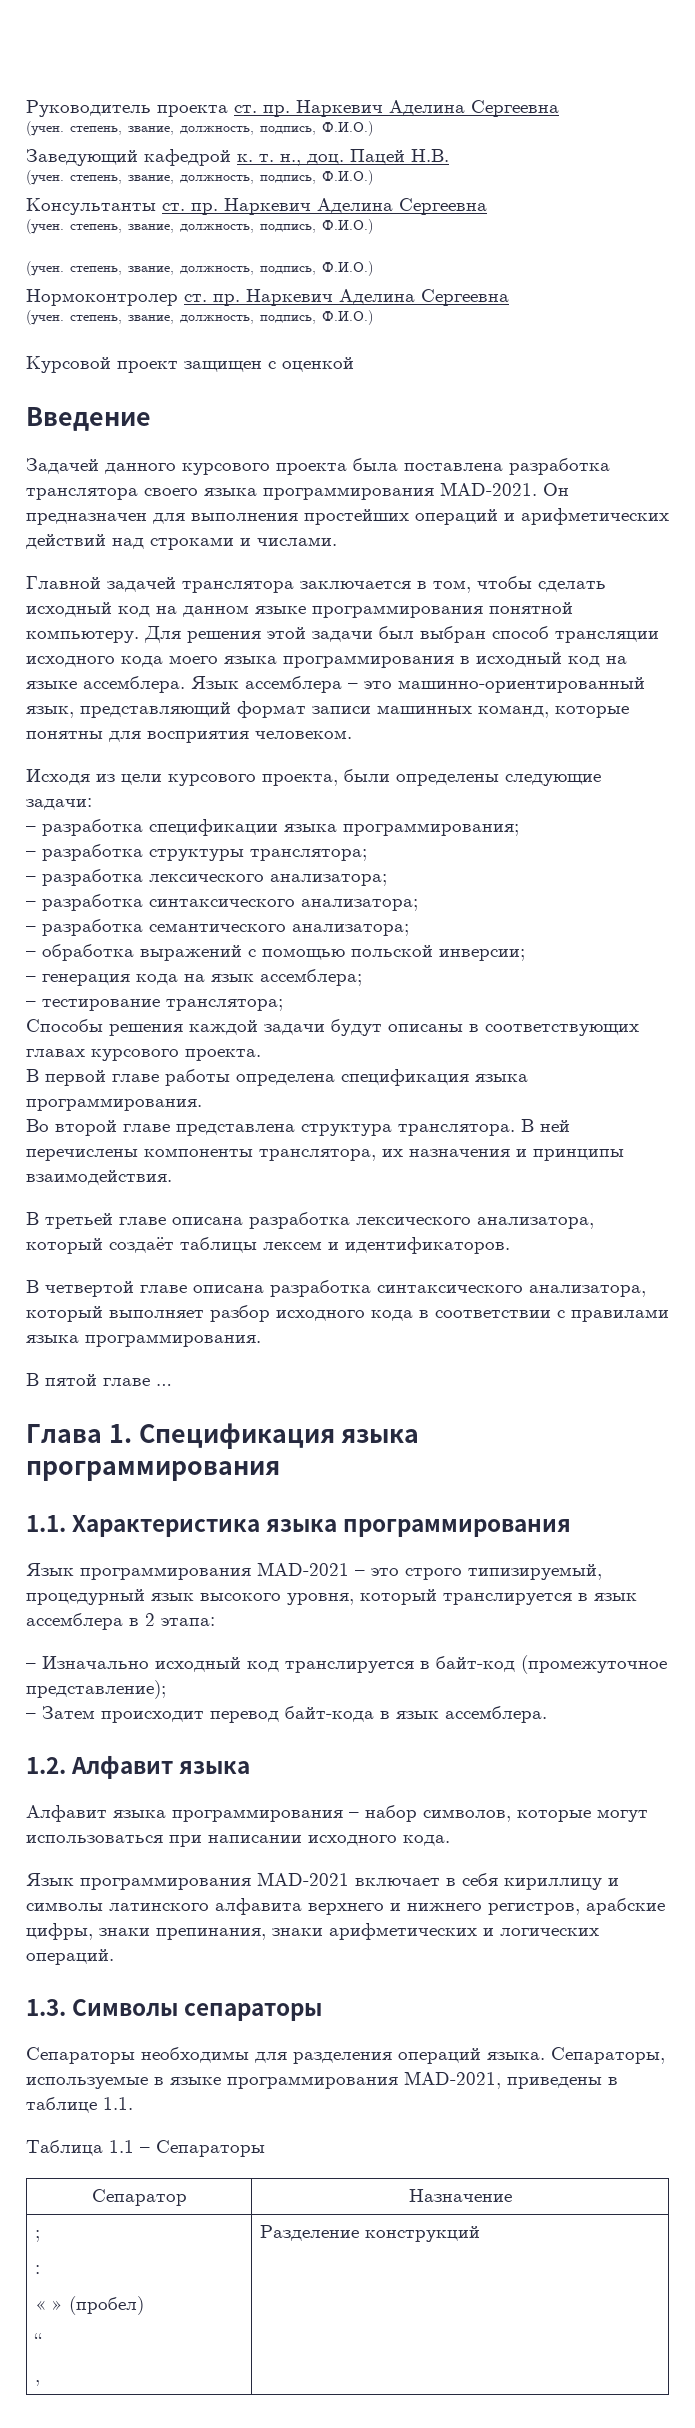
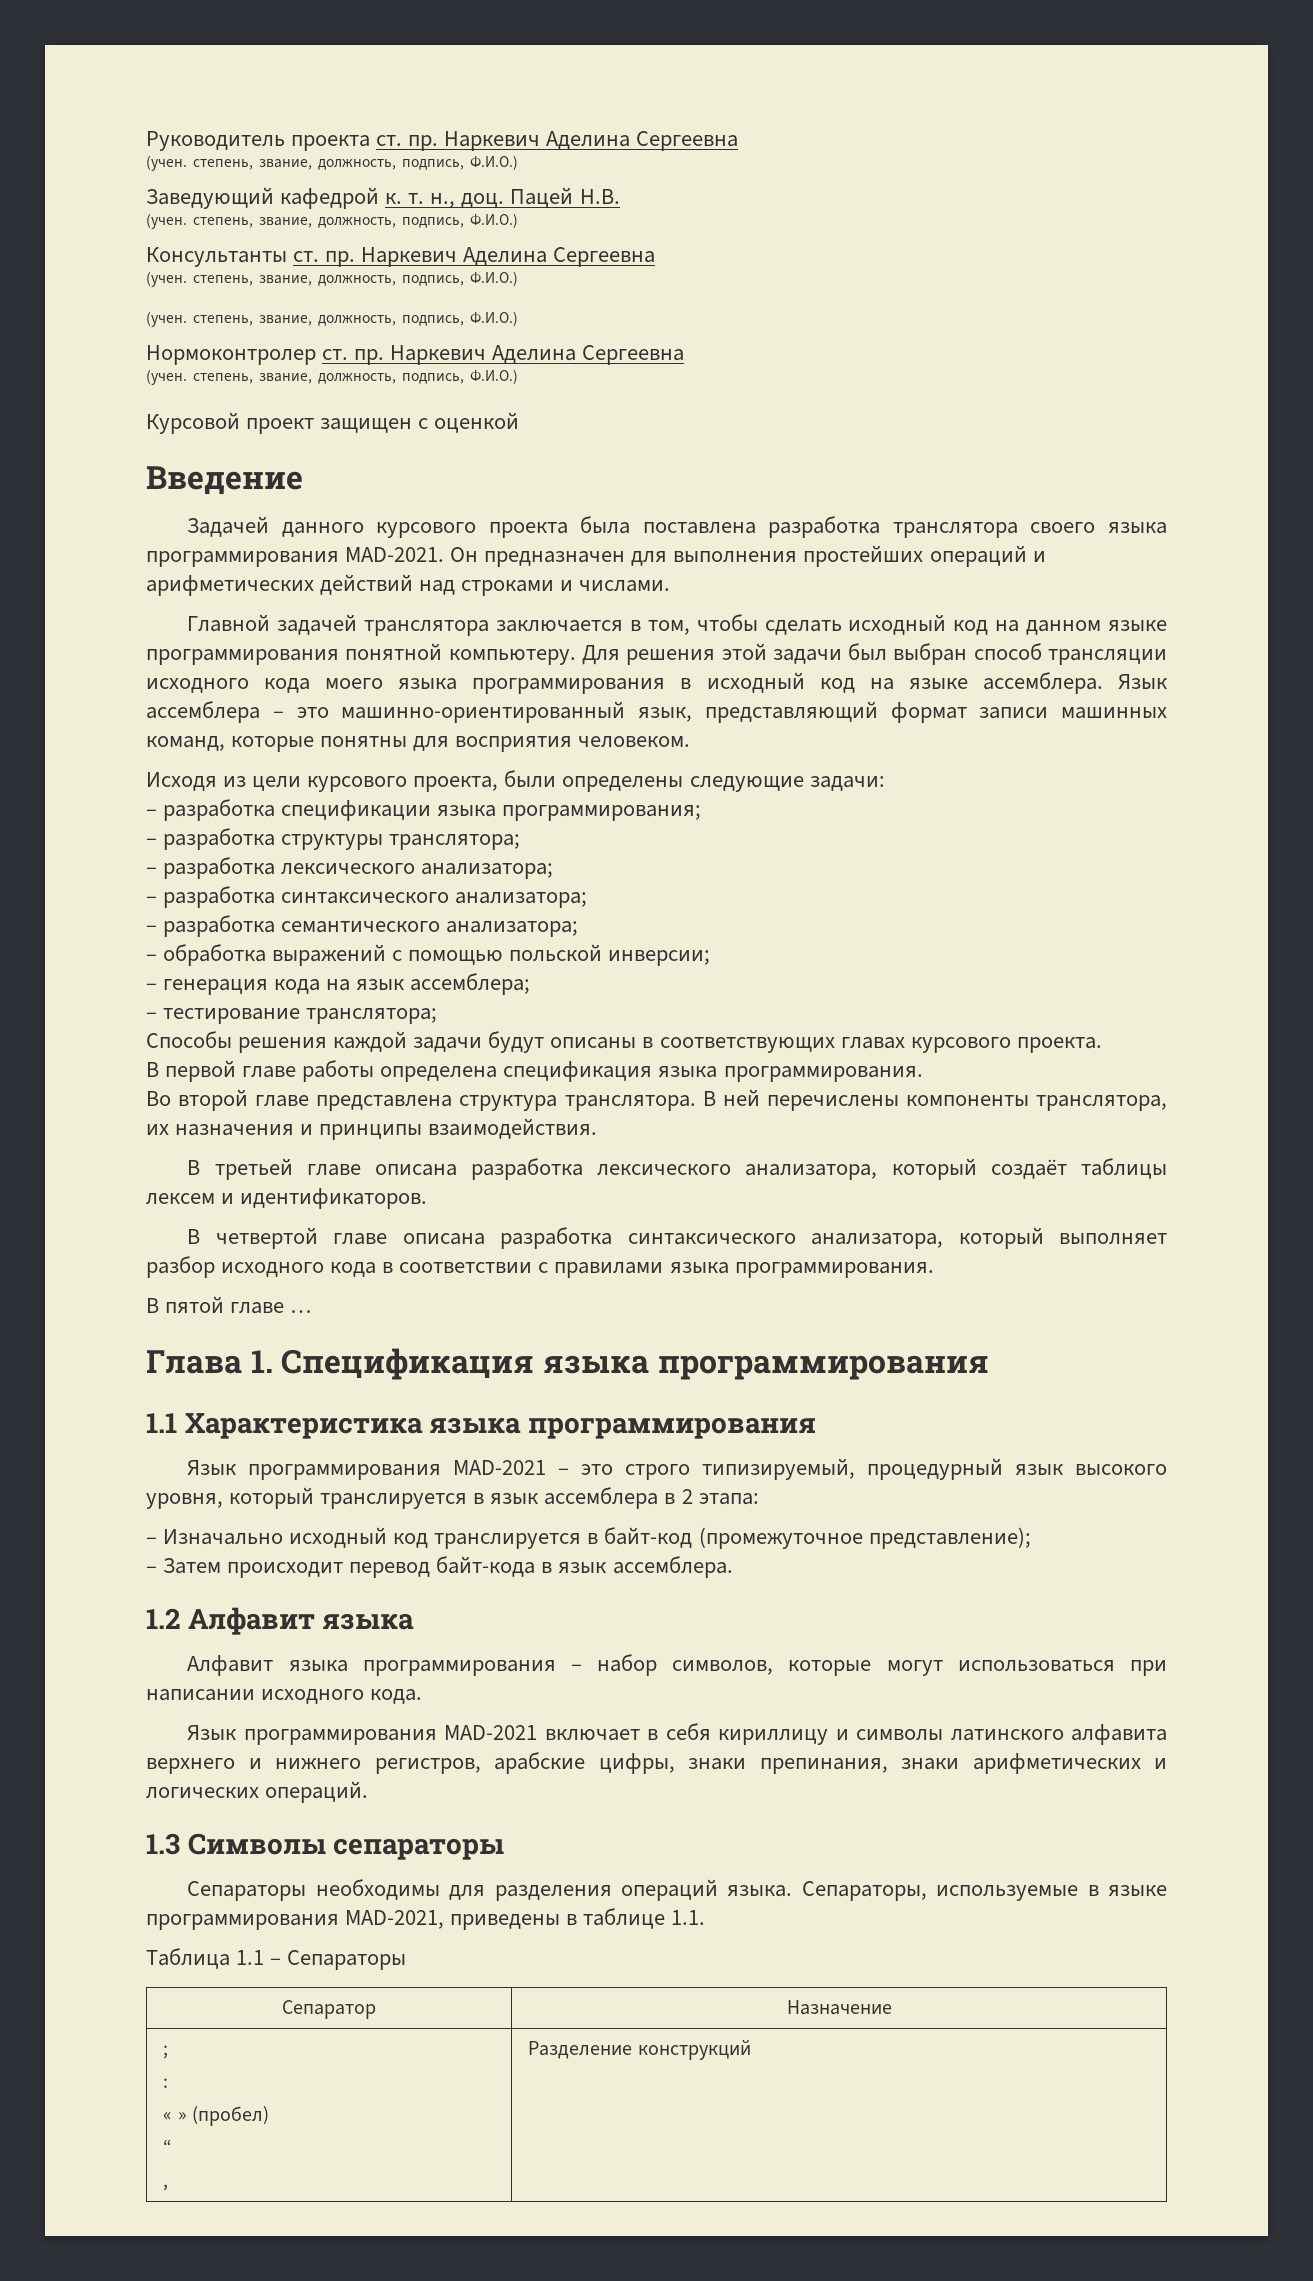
- 1.1. Характеристика языка программирования
+ 1.1 Характеристика языка программирования
- 1.2. Алфавит языка
+ 1.2 Алфавит языка
- 1.3. Символы сепараторы
+ 1.3 Символы сепараторы

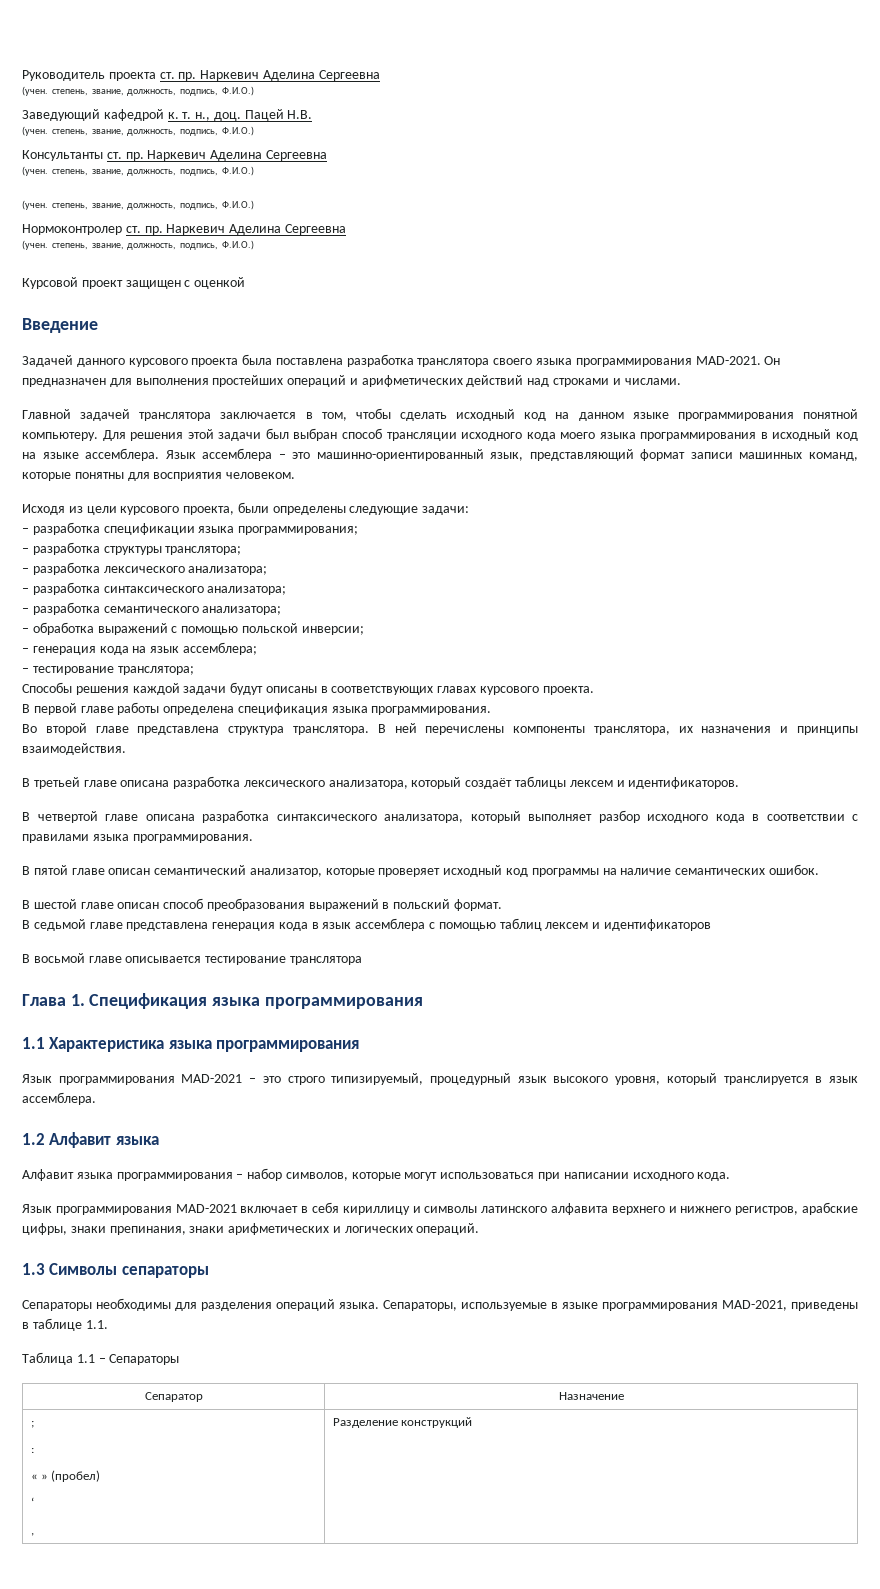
- В пятой главе …
+ В пятой главе описан семантический анализатор, которые проверяет исходный код программы на наличие семантических ошибок.
+ В шестой главе описан способ преобразования выражений в польский формат.
+ В седьмой главе представлена генерация кода в язык ассемблера с помощью таблиц лексем и идентификаторов
+ В восьмой главе описывается тестирование транслятора
- Язык программирования MAD-2021 – это строго типизируемый, процедурный язык высокого уровня, который транслируется в язык ассемблера в 2 этапа:
- – Изначально исходный код транслируется в байт-код (промежуточное представление);
- – Затем происходит перевод байт-кода в язык ассемблера.
+ Язык программирования MAD-2021 – это строго типизируемый, процедурный язык высокого уровня, который транслируется в язык ассемблера.
  ;
  :
  « » (пробел)
- “
+ ‘

